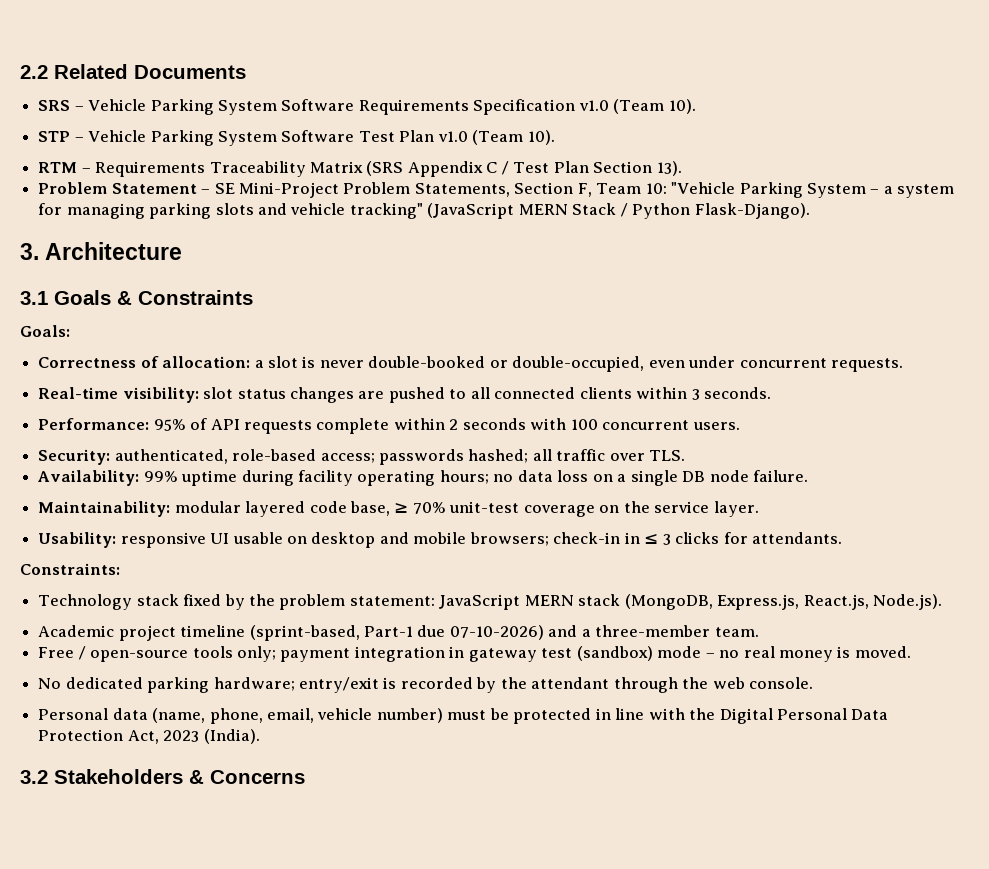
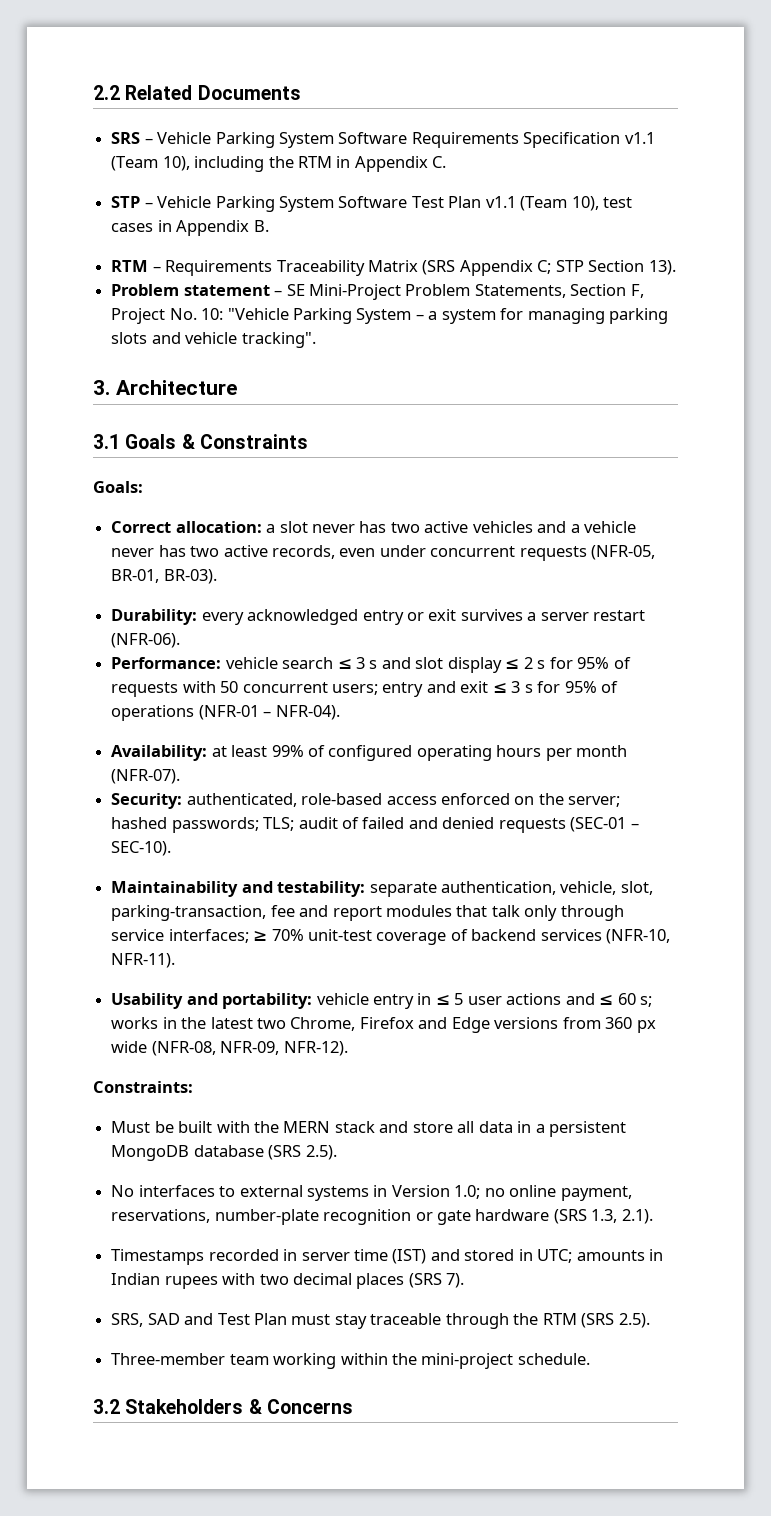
- SRS – Vehicle Parking System Software Requirements Specification v1.0 (Team 10).
+ SRS – Vehicle Parking System Software Requirements Specification v1.1 (Team 10), including the RTM in Appendix C.
- STP – Vehicle Parking System Software Test Plan v1.0 (Team 10).
+ STP – Vehicle Parking System Software Test Plan v1.1 (Team 10), test cases in Appendix B.
- RTM – Requirements Traceability Matrix (SRS Appendix C / Test Plan Section 13).
+ RTM – Requirements Traceability Matrix (SRS Appendix C; STP Section 13).
- Problem Statement – SE Mini-Project Problem Statements, Section F, Team 10: "Vehicle Parking System – a system for managing parking slots and vehicle tracking" (JavaScript MERN Stack / Python Flask-Django).
+ Problem statement – SE Mini-Project Problem Statements, Section F, Project No. 10: "Vehicle Parking System – a system for managing parking slots and vehicle tracking".
- Correctness of allocation: a slot is never double-booked or double-occupied, even under concurrent requests.
- Real-time visibility: slot status changes are pushed to all connected clients within 3 seconds.
- Performance: 95% of API requests complete within 2 seconds with 100 concurrent users.
- Security: authenticated, role-based access; passwords hashed; all traffic over TLS.
- Availability: 99% uptime during facility operating hours; no data loss on a single DB node failure.
- Maintainability: modular layered code base, ≥ 70% unit-test coverage on the service layer.
- Usability: responsive UI usable on desktop and mobile browsers; check-in in ≤ 3 clicks for attendants.
+ Correct allocation: a slot never has two active vehicles and a vehicle never has two active records, even under concurrent requests (NFR-05, BR-01, BR-03).
+ Durability: every acknowledged entry or exit survives a server restart (NFR-06).
+ Performance: vehicle search ≤ 3 s and slot display ≤ 2 s for 95% of requests with 50 concurrent users; entry and exit ≤ 3 s for 95% of operations (NFR-01 – NFR-04).
+ Availability: at least 99% of configured operating hours per month (NFR-07).
+ Security: authenticated, role-based access enforced on the server; hashed passwords; TLS; audit of failed and denied requests (SEC-01 – SEC-10).
+ Maintainability and testability: separate authentication, vehicle, slot, parking-transaction, fee and report modules that talk only through service interfaces; ≥ 70% unit-test coverage of backend services (NFR-10, NFR-11).
+ Usability and portability: vehicle entry in ≤ 5 user actions and ≤ 60 s; works in the latest two Chrome, Firefox and Edge versions from 360 px wide (NFR-08, NFR-09, NFR-12).
  Constraints:
- Technology stack fixed by the problem statement: JavaScript MERN stack (MongoDB, Express.js, React.js, Node.js).
- Academic project timeline (sprint-based, Part-1 due 07-10-2026) and a three-member team.
- Free / open-source tools only; payment integration in gateway test (sandbox) mode – no real money is moved.
- No dedicated parking hardware; entry/exit is recorded by the attendant through the web console.
- Personal data (name, phone, email, vehicle number) must be protected in line with the Digital Personal Data Protection Act, 2023 (India).
+ Must be built with the MERN stack and store all data in a persistent MongoDB database (SRS 2.5).
+ No interfaces to external systems in Version 1.0; no online payment, reservations, number-plate recognition or gate hardware (SRS 1.3, 2.1).
+ Timestamps recorded in server time (IST) and stored in UTC; amounts in Indian rupees with two decimal places (SRS 7).
+ SRS, SAD and Test Plan must stay traceable through the RTM (SRS 2.5).
+ Three-member team working within the mini-project schedule.

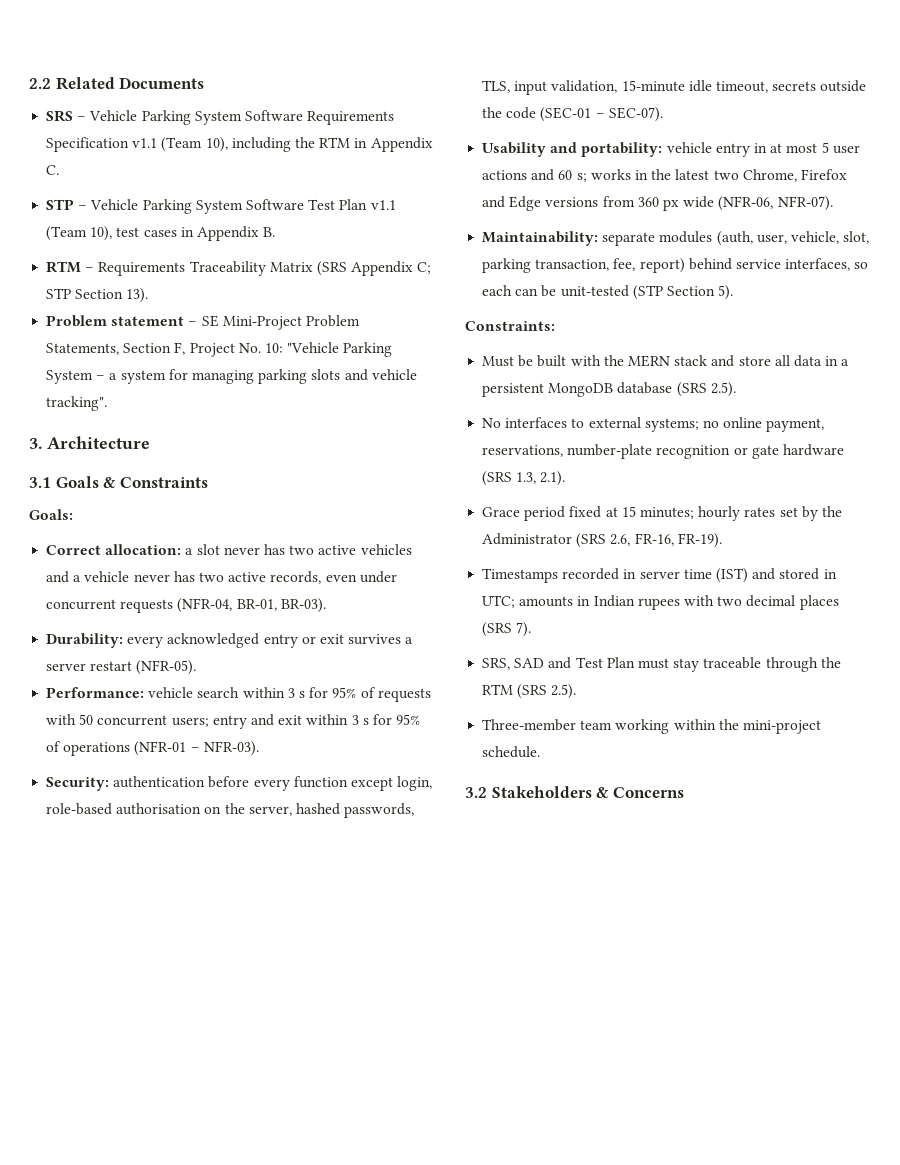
- Correct allocation: a slot never has two active vehicles and a vehicle never has two active records, even under concurrent requests (NFR-05, BR-01, BR-03).
+ Correct allocation: a slot never has two active vehicles and a vehicle never has two active records, even under concurrent requests (NFR-04, BR-01, BR-03).
- Durability: every acknowledged entry or exit survives a server restart (NFR-06).
+ Durability: every acknowledged entry or exit survives a server restart (NFR-05).
- Performance: vehicle search ≤ 3 s and slot display ≤ 2 s for 95% of requests with 50 concurrent users; entry and exit ≤ 3 s for 95% of operations (NFR-01 – NFR-04).
- Availability: at least 99% of configured operating hours per month (NFR-07).
- Security: authenticated, role-based access enforced on the server; hashed passwords; TLS; audit of failed and denied requests (SEC-01 – SEC-10).
- Maintainability and testability: separate authentication, vehicle, slot, parking-transaction, fee and report modules that talk only through service interfaces; ≥ 70% unit-test coverage of backend services (NFR-10, NFR-11).
+ Performance: vehicle search within 3 s for 95% of requests with 50 concurrent users; entry and exit within 3 s for 95% of operations (NFR-01 – NFR-03).
+ Security: authentication before every function except login, role-based authorisation on the server, hashed passwords, TLS, input validation, 15-minute idle timeout, secrets outside the code (SEC-01 – SEC-07).
- Usability and portability: vehicle entry in ≤ 5 user actions and ≤ 60 s; works in the latest two Chrome, Firefox and Edge versions from 360 px wide (NFR-08, NFR-09, NFR-12).
+ Usability and portability: vehicle entry in at most 5 user actions and 60 s; works in the latest two Chrome, Firefox and Edge versions from 360 px wide (NFR-06, NFR-07).
+ Maintainability: separate modules (auth, user, vehicle, slot, parking transaction, fee, report) behind service interfaces, so each can be unit-tested (STP Section 5).
- No interfaces to external systems in Version 1.0; no online payment, reservations, number-plate recognition or gate hardware (SRS 1.3, 2.1).
+ No interfaces to external systems; no online payment, reservations, number-plate recognition or gate hardware (SRS 1.3, 2.1).
+ Grace period fixed at 15 minutes; hourly rates set by the Administrator (SRS 2.6, FR-16, FR-19).

